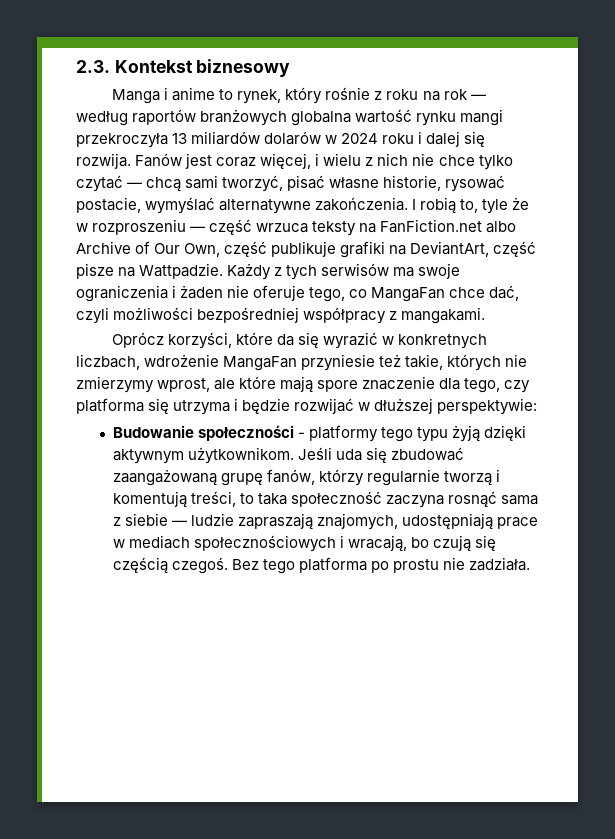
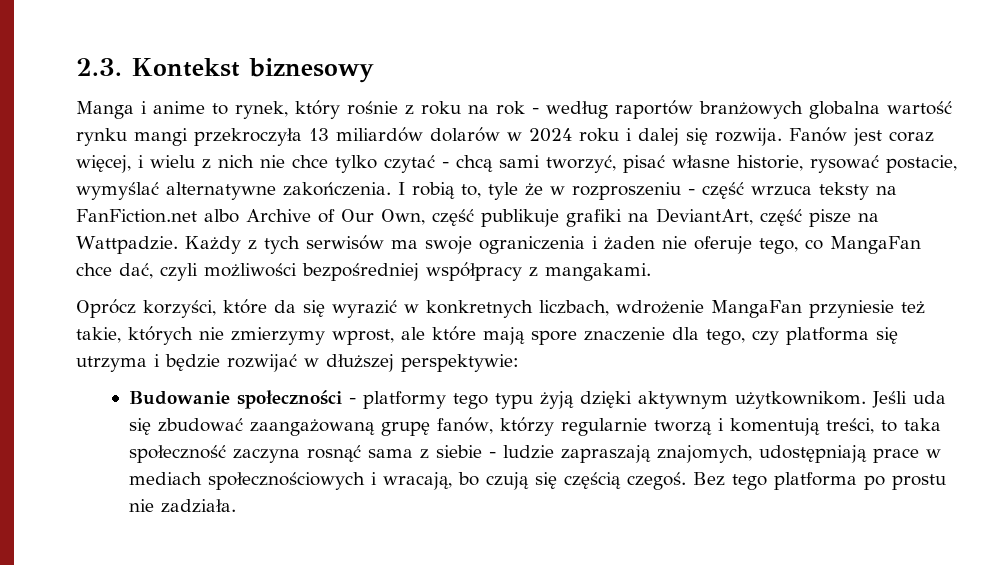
- Manga i anime to rynek, który rośnie z roku na rok — według raportów branżowych globalna wartość rynku mangi przekroczyła 13 miliardów dolarów w 2024 roku i dalej się rozwija.
+ Manga i anime to rynek, który rośnie z roku na rok - według raportów branżowych globalna wartość rynku mangi przekroczyła 13 miliardów dolarów w 2024 roku i dalej się rozwija.
- Fanów jest coraz więcej, i wielu z nich nie chce tylko czytać — chcą sami tworzyć, pisać własne historie, rysować postacie, wymyślać alternatywne zakończenia.
+ Fanów jest coraz więcej, i wielu z nich nie chce tylko czytać - chcą sami tworzyć, pisać własne historie, rysować postacie, wymyślać alternatywne zakończenia.
- I robią to, tyle że w rozproszeniu — część wrzuca teksty na FanFiction.net albo Archive of Our Own, część publikuje grafiki na DeviantArt, część pisze na Wattpadzie.
+ I robią to, tyle że w rozproszeniu - część wrzuca teksty na FanFiction.net albo Archive of Our Own, część publikuje grafiki na DeviantArt, część pisze na Wattpadzie.
- Jeśli uda się zbudować zaangażowaną grupę fanów, którzy regularnie tworzą i komentują treści, to taka społeczność zaczyna rosnąć sama z siebie — ludzie zapraszają znajomych, udostępniają prace w mediach społecznościowych i wracają, bo czują się częścią czegoś.
+ Jeśli uda się zbudować zaangażowaną grupę fanów, którzy regularnie tworzą i komentują treści, to taka społeczność zaczyna rosnąć sama z siebie - ludzie zapraszają znajomych, udostępniają prace w mediach społecznościowych i wracają, bo czują się częścią czegoś.

